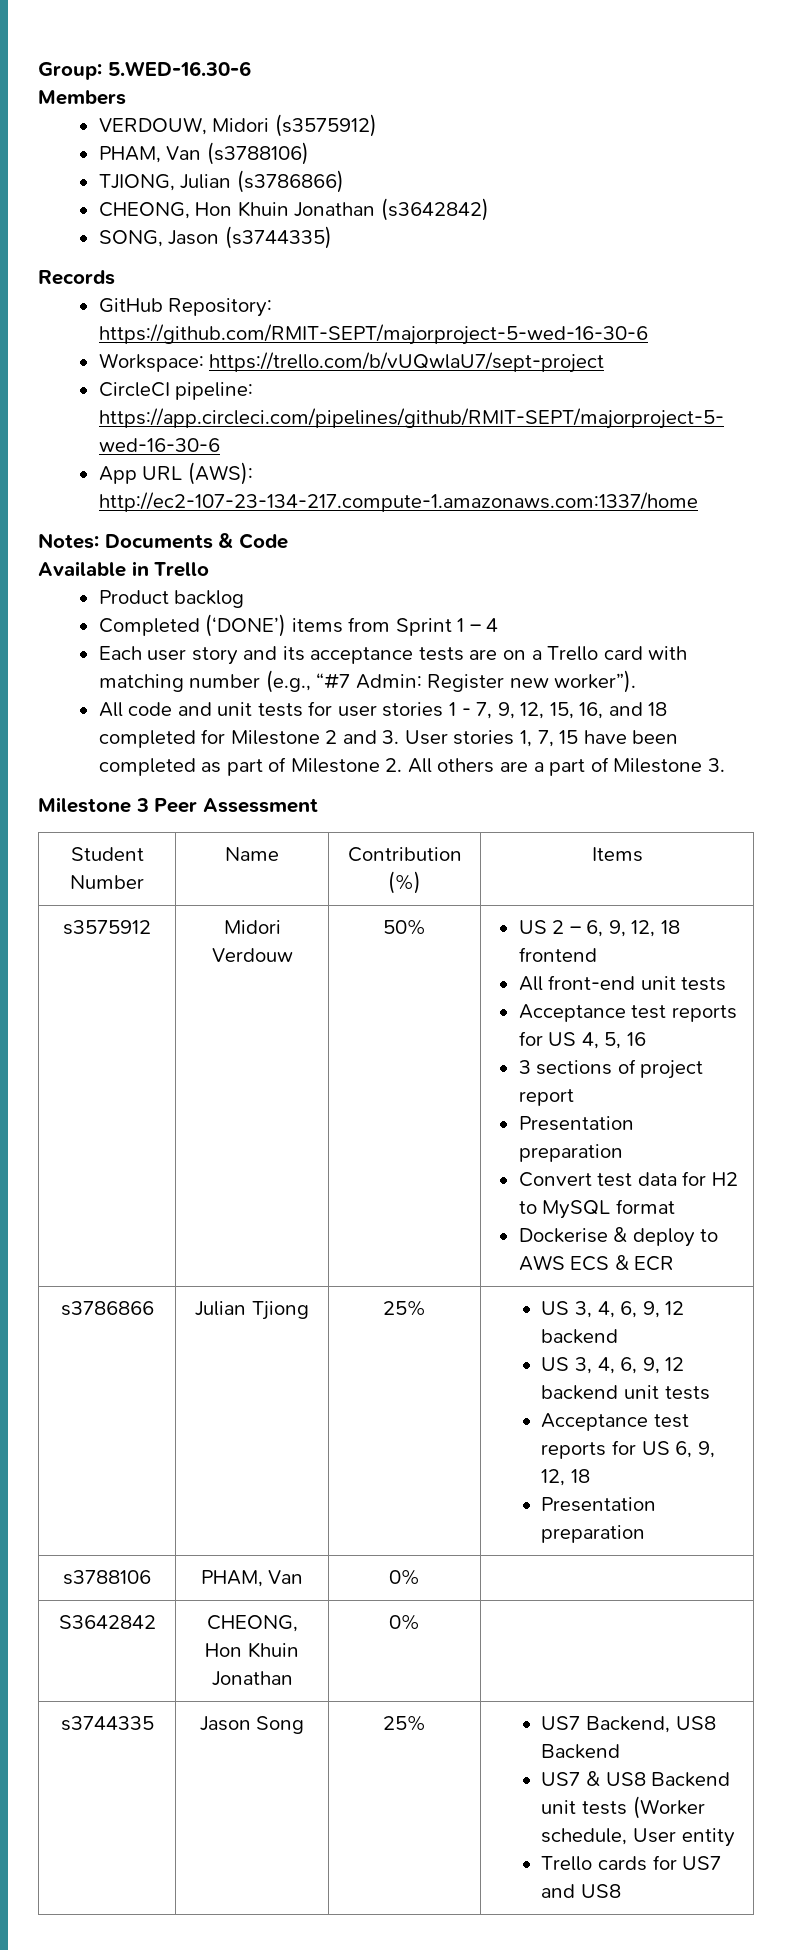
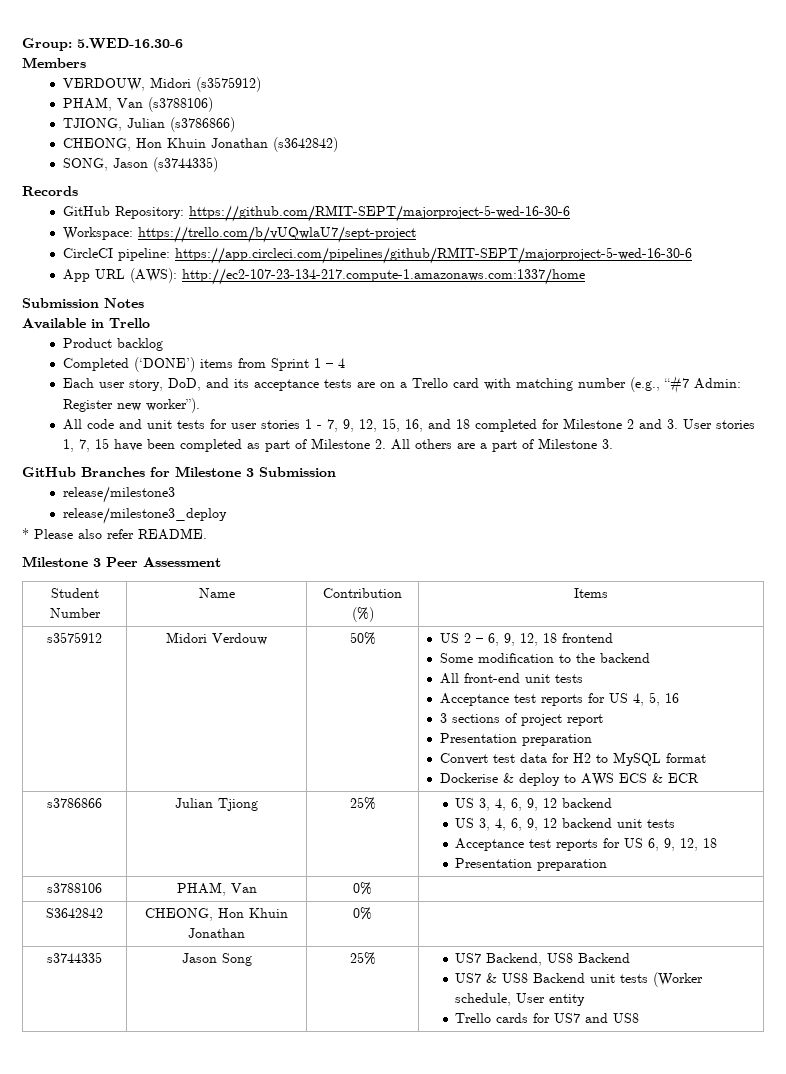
- Notes: Documents & Code
+ Submission Notes
- Each user story and its acceptance tests are on a Trello card with matching number (e.g., “#7 Admin: Register new worker”).
+ Each user story, DoD, and its acceptance tests are on a Trello card with matching number (e.g., “#7 Admin: Register new worker”).
+ GitHub Branches for Milestone 3 Submission
+ release/milestone3
+ release/milestone3_deploy
+ * Please also refer README.
+ Some modification to the backend

